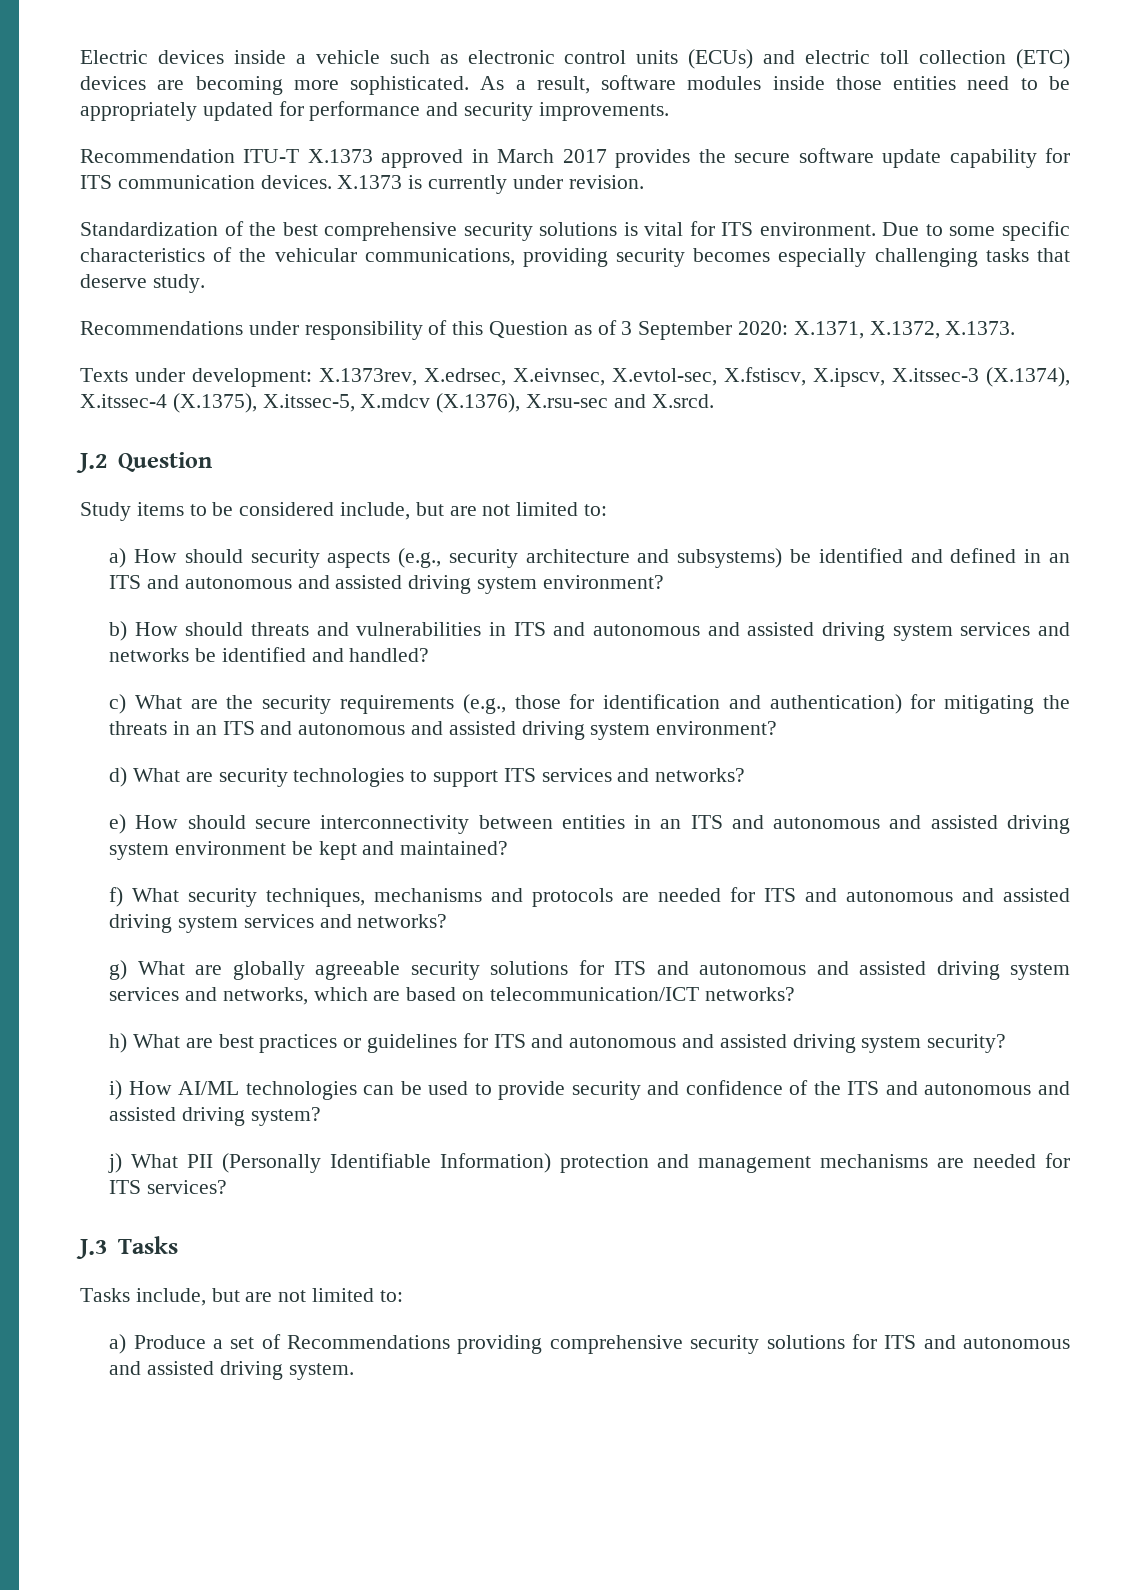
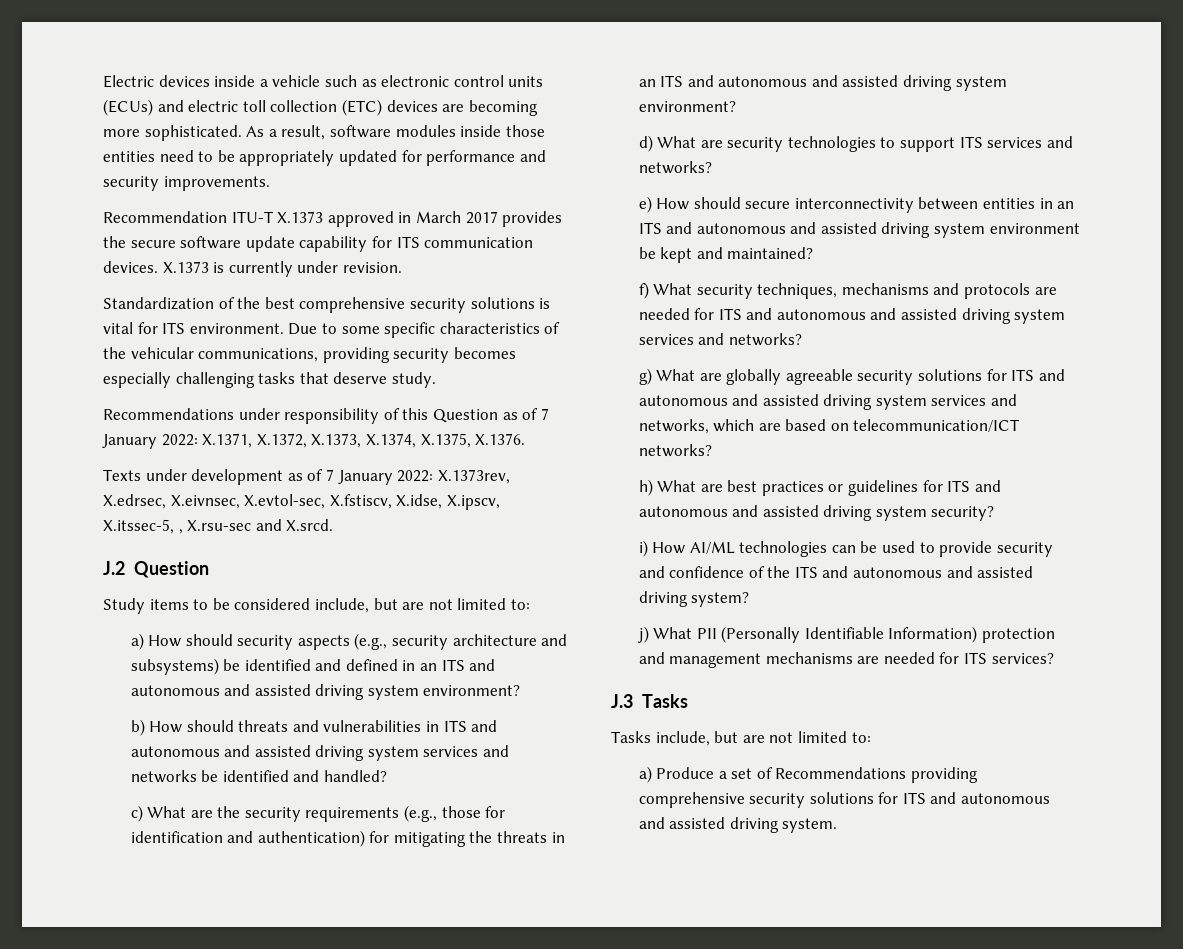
- Recommendations under responsibility of this Question as of 3 September 2020: X.1371, X.1372, X.1373.
- Texts under development: X.1373rev, X.edrsec, X.eivnsec, X.evtol-sec, X.fstiscv, X.ipscv, X.itssec-3 (X.1374), X.itssec-4 (X.1375), X.itssec-5, X.mdcv (X.1376), X.rsu-sec and X.srcd.
+ Recommendations under responsibility of this Question as of 7 January 2022: X.1371, X.1372, X.1373, X.1374, X.1375, X.1376.
+ Texts under development as of 7 January 2022: X.1373rev, X.edrsec, X.eivnsec, X.evtol-sec, X.fstiscv, X.idse, X.ipscv, X.itssec-5, , X.rsu-sec and X.srcd.

